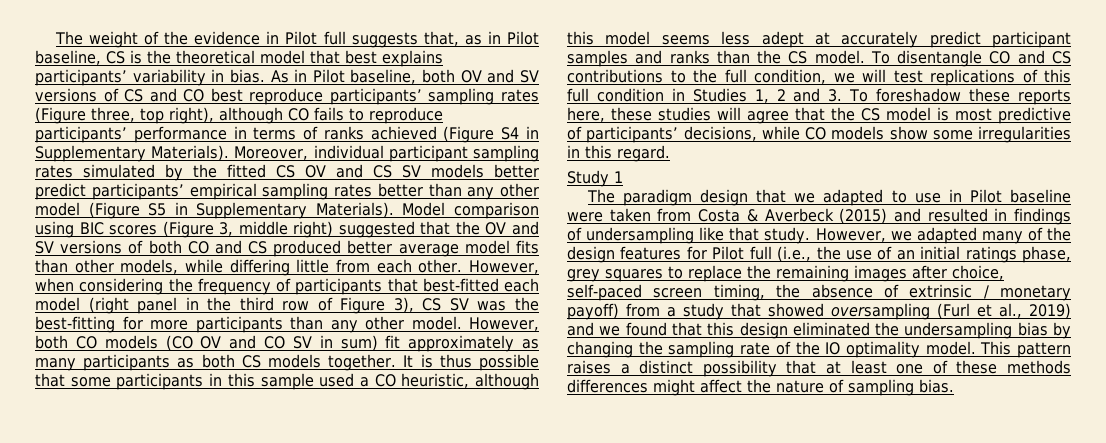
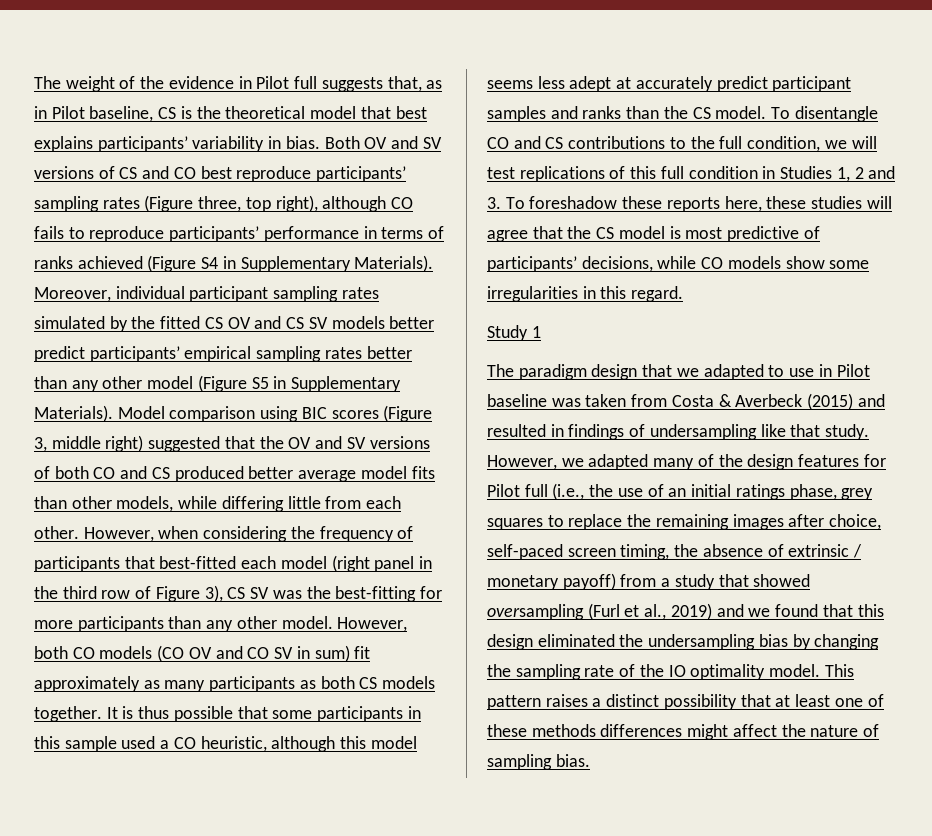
- As in Pilot baseline, both OV and SV versions of CS and CO best reproduce participants’ sampling rates (Figure three, top right), although CO fails to reproduce participants’ performance in terms of ranks achieved (Figure S4 in Supplementary Materials).
+ Both OV and SV versions of CS and CO best reproduce participants’ sampling rates (Figure three, top right), although CO fails to reproduce participants’ performance in terms of ranks achieved (Figure S4 in Supplementary Materials).
- The paradigm design that we adapted to use in Pilot baseline were taken from Costa & Averbeck (2015) and resulted in findings of undersampling like that study.
+ The paradigm design that we adapted to use in Pilot baseline was taken from Costa & Averbeck (2015) and resulted in findings of undersampling like that study.

